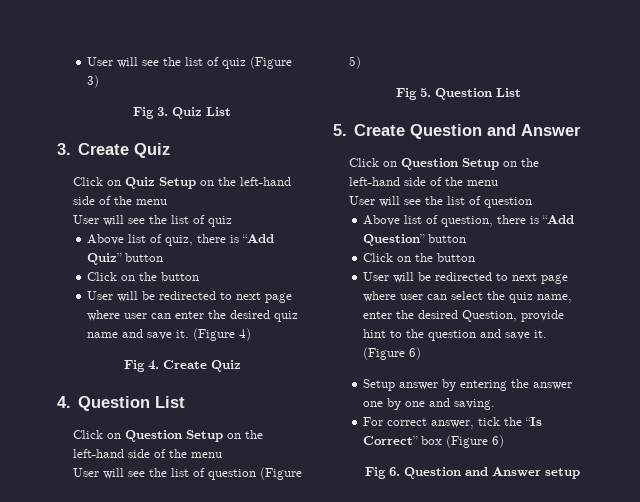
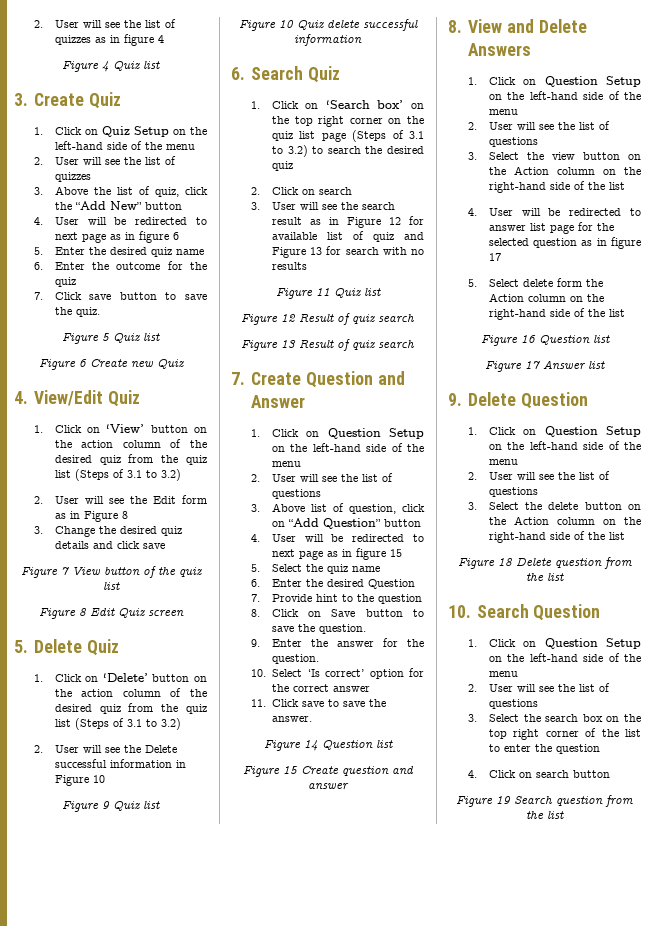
- User will see the list of quiz (Figure 3)
- Fig 3. Quiz List
+ 2. User will see the list of quizzes as in figure 4
+ Figure 4 Quiz list
- Click on Quiz Setup on the left-hand side of the menu
- User will see the list of quiz
- Above list of quiz, there is “Add Quiz” button
- Click on the button
- User will be redirected to next page where user can enter the desired quiz name and save it. (Figure 4)
- Fig 4. Create Quiz
- 4. Question List
- Click on Question Setup on the left-hand side of the menu
- User will see the list of question (Figure 5)
- Fig 5. Question List
- 5. Create Question and Answer
- Click on Question Setup on the left-hand side of the menu
- User will see the list of question
- Above list of question, there is “Add Question” button
- Click on the button
- User will be redirected to next page where user can select the quiz name, enter the desired Question, provide hint to the question and save it. (Figure 6)
- Setup answer by entering the answer one by one and saving.
- For correct answer, tick the “Is Correct” box (Figure 6)
- Fig 6. Question and Answer setup
+ 1. Click on Quiz Setup on the left-hand side of the menu
+ 2. User will see the list of quizzes
+ 3. Above the list of quiz, click the “Add New” button
+ 4. User will be redirected to next page as in figure 6
+ 5. Enter the desired quiz name
+ 6. Enter the outcome for the quiz
+ 7. Click save button to save the quiz.
+ Figure 5 Quiz list
+ Figure 6 Create new Quiz
+ 4. View/Edit Quiz
+ 1. Click on ‘View’ button on the action column of the desired quiz from the quiz list (Steps of 3.1 to 3.2)
+ 2. User will see the Edit form as in Figure 8
+ 3. Change the desired quiz details and click save
+ Figure 7 View button of the quiz list
+ Figure 8 Edit Quiz screen
+ 5. Delete Quiz
+ 1. Click on ‘Delete’ button on the action column of the desired quiz from the quiz list (Steps of 3.1 to 3.2)
+ 2. User will see the Delete successful information in Figure 10
+ Figure 9 Quiz list
+ Figure 10 Quiz delete successful information
+ 6. Search Quiz
+ 1. Click on ‘Search box’ on the top right corner on the quiz list page (Steps of 3.1 to 3.2) to search the desired quiz
+ 2. Click on search
+ 3. User will see the search result as in Figure 12 for available list of quiz and Figure 13 for search with no results
+ Figure 11 Quiz list
+ Figure 12 Result of quiz search
+ Figure 13 Result of quiz search
+ 7. Create Question and Answer
+ 1. Click on Question Setup on the left-hand side of the menu
+ 2. User will see the list of questions
+ 3. Above list of question, click on “Add Question” button
+ 4. User will be redirected to next page as in figure 15
+ 5. Select the quiz name
+ 6. Enter the desired Question
+ 7. Provide hint to the question
+ 8. Click on Save button to save the question.
+ 9. Enter the answer for the question.
+ 10. Select ‘Is correct’ option for the correct answer
+ 11. Click save to save the answer.
+ Figure 14 Question list
+ Figure 15 Create question and answer
+ 8. View and Delete Answers
+ 1. Click on Question Setup on the left-hand side of the menu
+ 2. User will see the list of questions
+ 3. Select the view button on the Action column on the right-hand side of the list
+ 4. User will be redirected to answer list page for the selected question as in figure 17
+ 5. Select delete form the Action column on the right-hand side of the list
+ Figure 16 Question list
+ Figure 17 Answer list
+ 9. Delete Question
+ 1. Click on Question Setup on the left-hand side of the menu
+ 2. User will see the list of questions
+ 3. Select the delete button on the Action column on the right-hand side of the list
+ Figure 18 Delete question from the list
+ 10. Search Question
+ 1. Click on Question Setup on the left-hand side of the menu
+ 2. User will see the list of questions
+ 3. Select the search box on the top right corner of the list to enter the question
+ 4. Click on search button
+ Figure 19 Search question from the list

